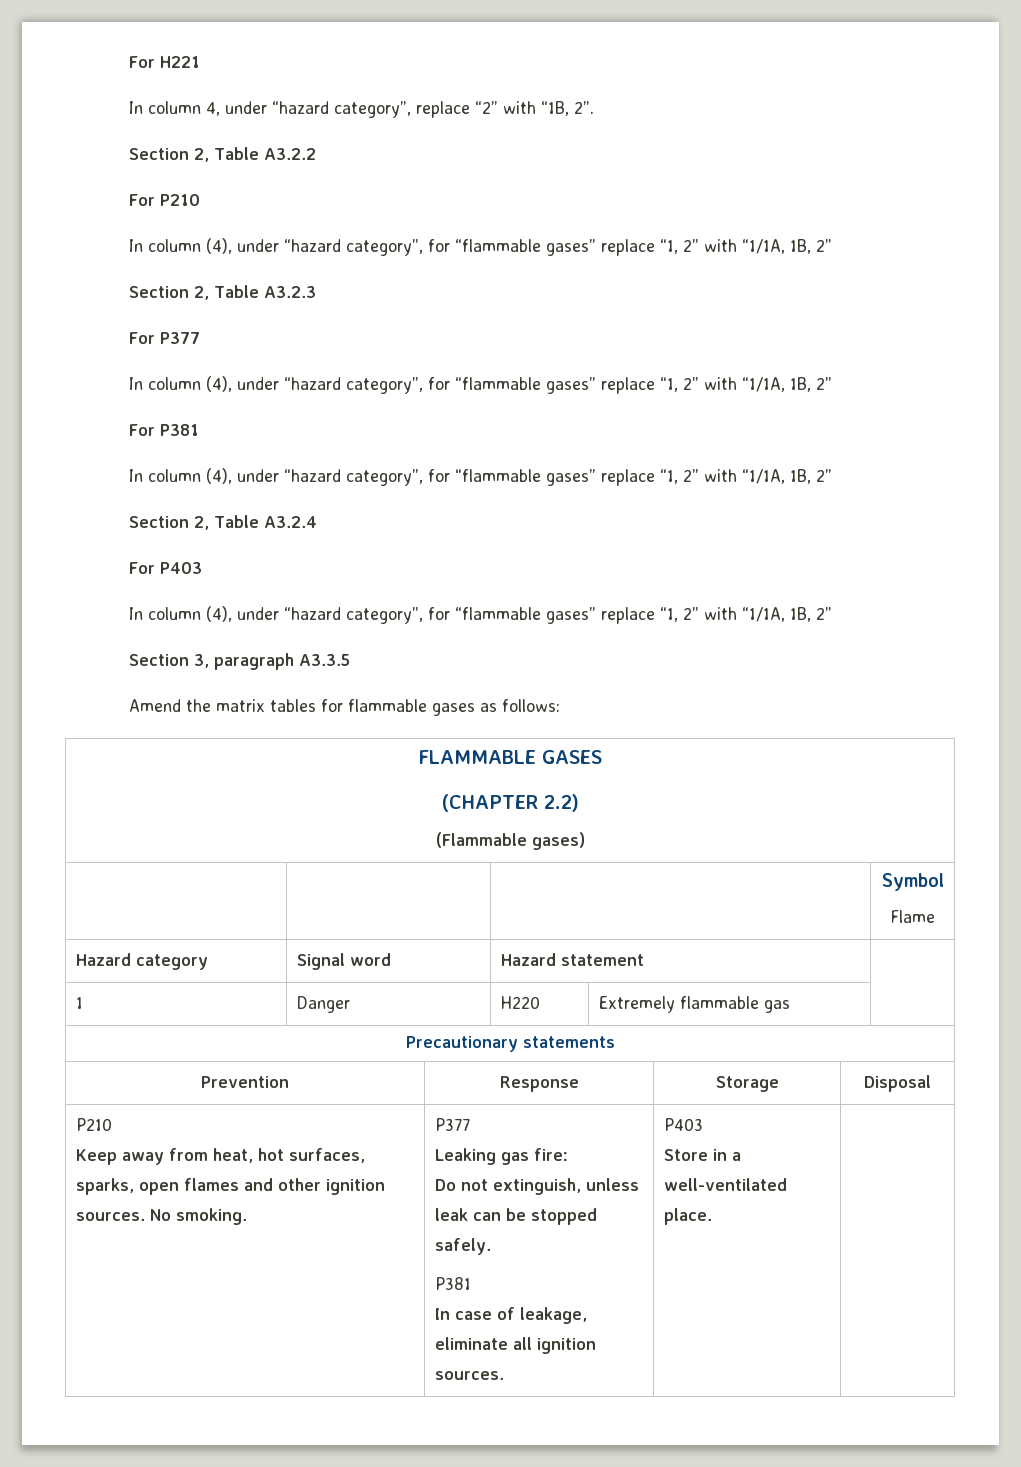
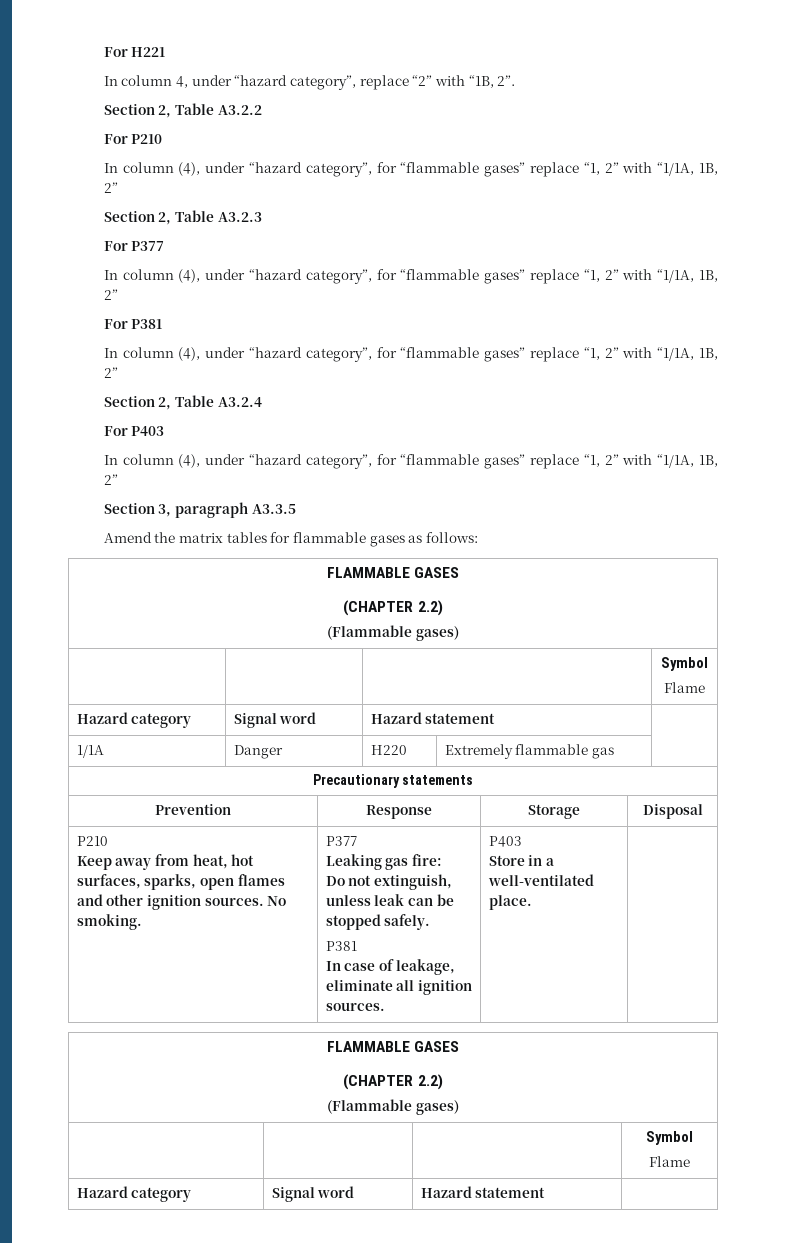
- 1 | Danger | H220 | Extremely flammable gas |
+ 1/1A | Danger | H220 | Extremely flammable gas |
- Store in a well-ventilated place.
+ Store in a well-ventilated place. |
+ FLAMMABLE GASES
+ (CHAPTER 2.2)
+ (Flammable gases)
+ | | | Symbol
+ Flame
+ Hazard category | Signal word | Hazard statement |

